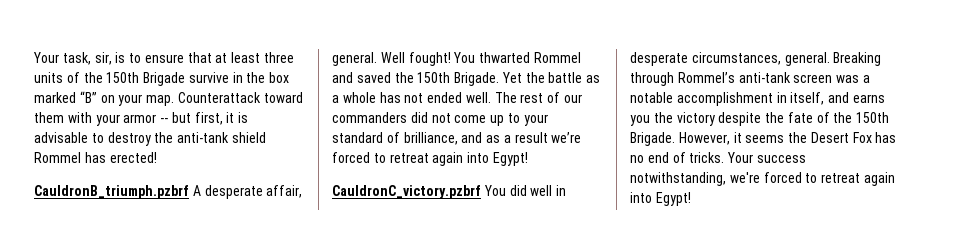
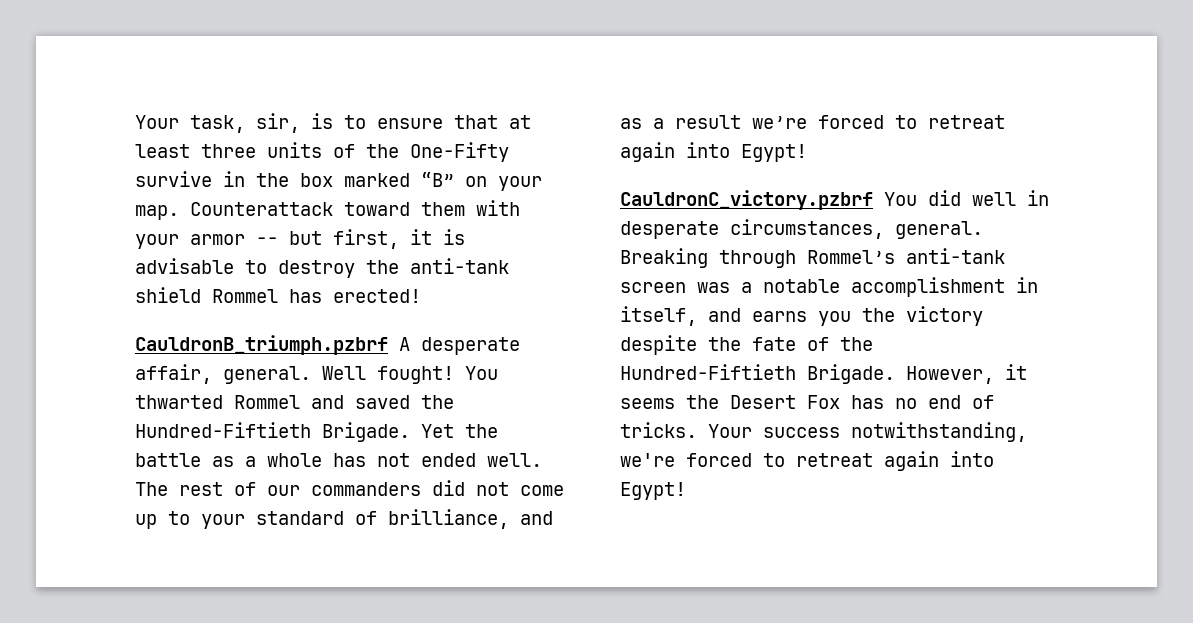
- Your task, sir, is to ensure that at least three units of the 150th Brigade survive in the box marked “B” on your map.
+ Your task, sir, is to ensure that at least three units of the One-Fifty survive in the box marked “B” on your map.
- You thwarted Rommel and saved the 150th Brigade.
+ You thwarted Rommel and saved the Hundred-Fiftieth Brigade.
- Breaking through Rommel’s anti-tank screen was a notable accomplishment in itself, and earns you the victory despite the fate of the 150th Brigade.
+ Breaking through Rommel’s anti-tank screen was a notable accomplishment in itself, and earns you the victory despite the fate of the Hundred-Fiftieth Brigade.

